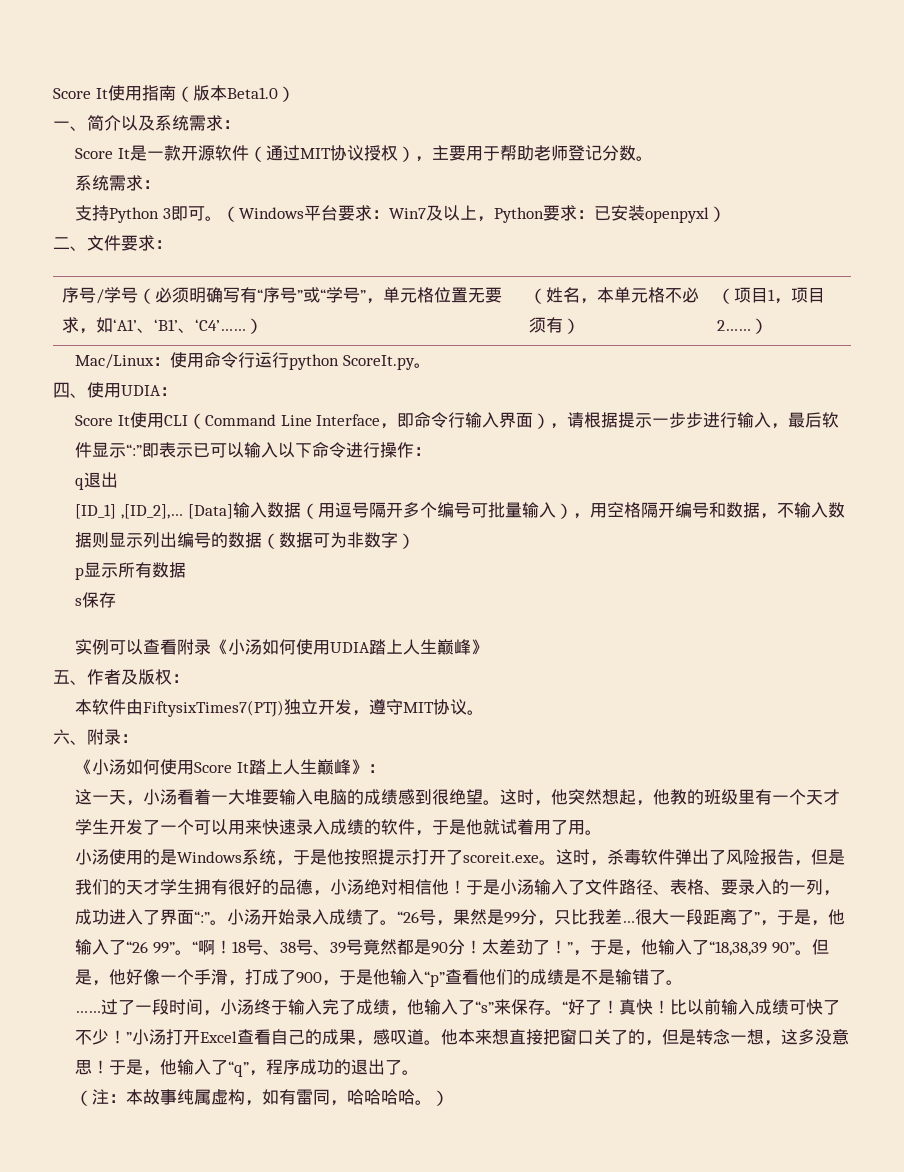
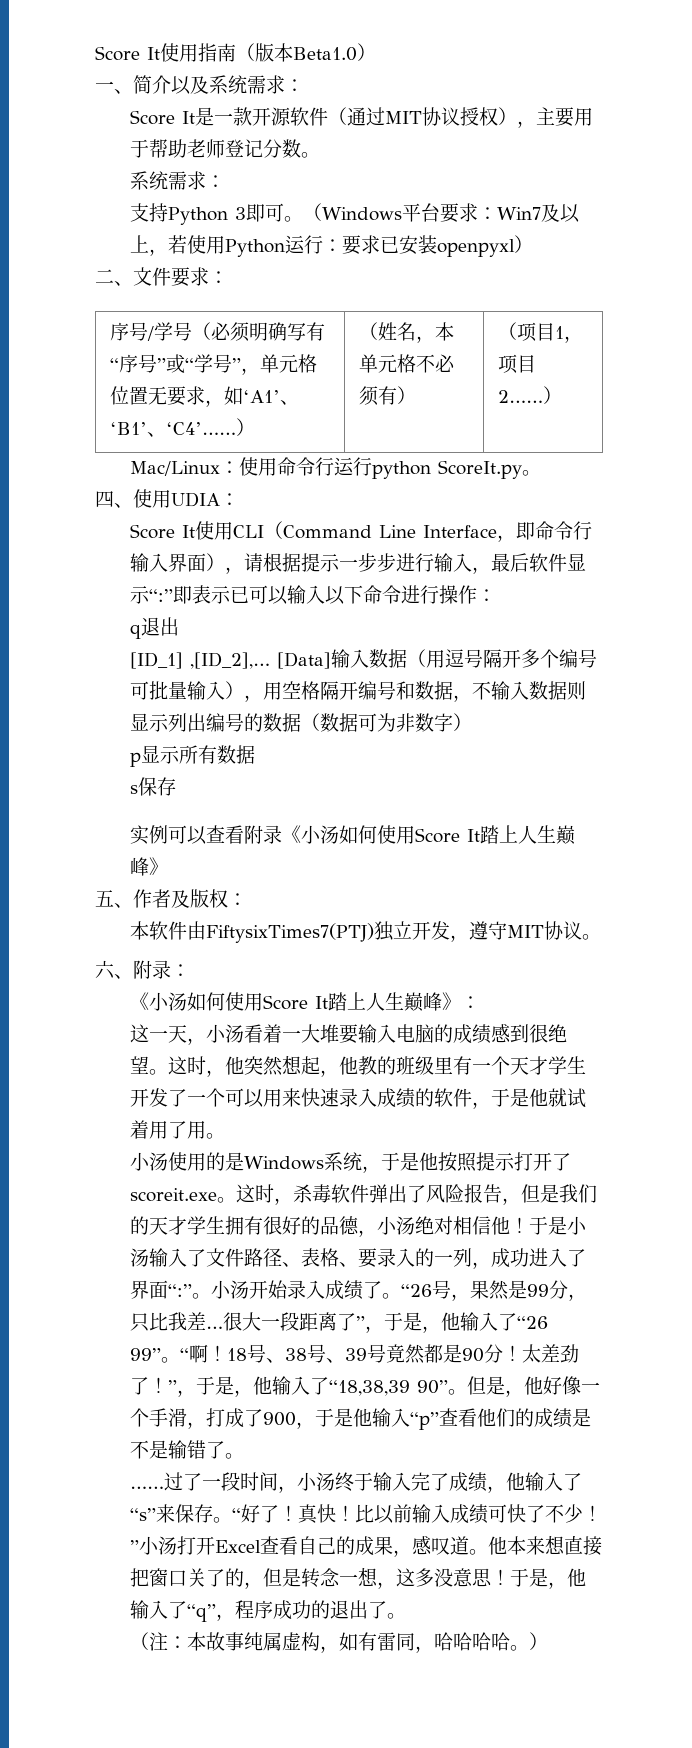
- （Windows平台要求：Win7及以上，Python要求：已安装openpyxl）
+ （Windows平台要求：Win7及以上，若使用Python运行：要求已安装openpyxl）
- 实例可以查看附录《小汤如何使用UDIA踏上人生巅峰》
+ 实例可以查看附录《小汤如何使用Score It踏上人生巅峰》

